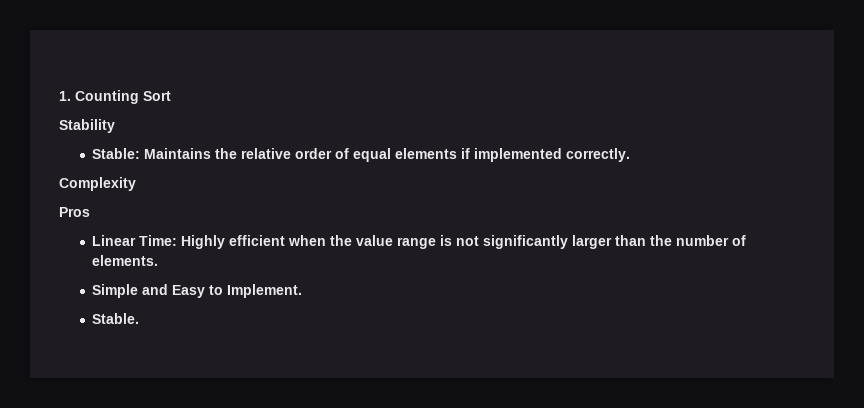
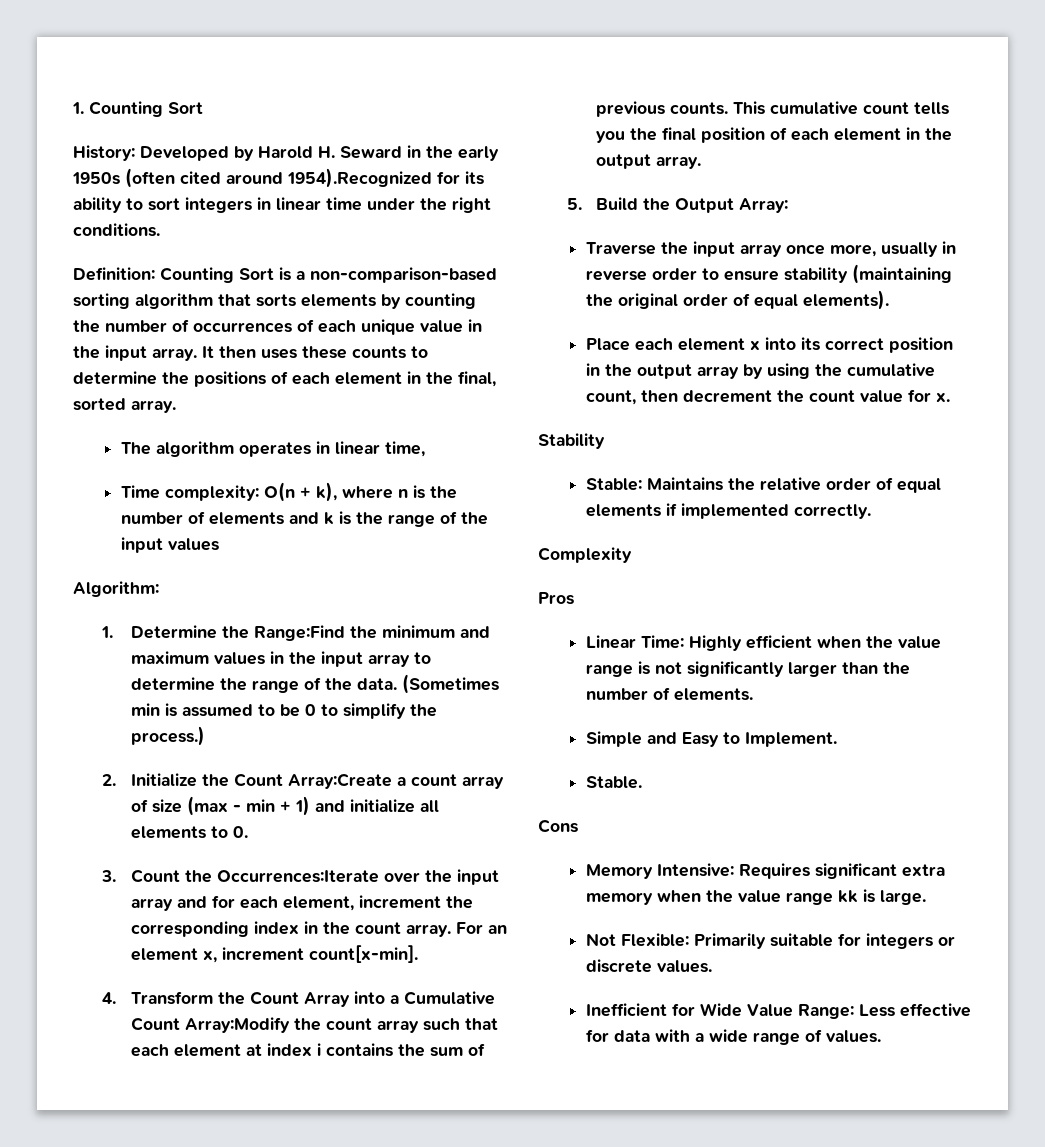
+ History: Developed by Harold H. Seward in the early 1950s (often cited around 1954).Recognized for its ability to sort integers in linear time under the right conditions.
+ Definition: Counting Sort is a non-comparison-based sorting algorithm that sorts elements by counting the number of occurrences of each unique value in the input array. It then uses these counts to determine the positions of each element in the final, sorted array.
+ The algorithm operates in linear time,
+ Time complexity: O(n + k), where n is the number of elements and k is the range of the input values
+ Algorithm:
+ 1. Determine the Range:Find the minimum and maximum values in the input array to determine the range of the data. (Sometimes min is assumed to be 0 to simplify the process.)
+ 2. Initialize the Count Array:Create a count array of size (max - min + 1) and initialize all elements to 0.
+ 3. Count the Occurrences:Iterate over the input array and for each element, increment the corresponding index in the count array. For an element x, increment count[x-min].
+ 4. Transform the Count Array into a Cumulative Count Array:Modify the count array such that each element at index i contains the sum of previous counts. This cumulative count tells you the final position of each element in the output array.
+ 5. Build the Output Array:
+ Traverse the input array once more, usually in reverse order to ensure stability (maintaining the original order of equal elements).
+ Place each element x into its correct position in the output array by using the cumulative count, then decrement the count value for x.
+ Cons
+ Memory Intensive: Requires significant extra memory when the value range kk is large.
+ Not Flexible: Primarily suitable for integers or discrete values.
+ Inefficient for Wide Value Range: Less effective for data with a wide range of values.

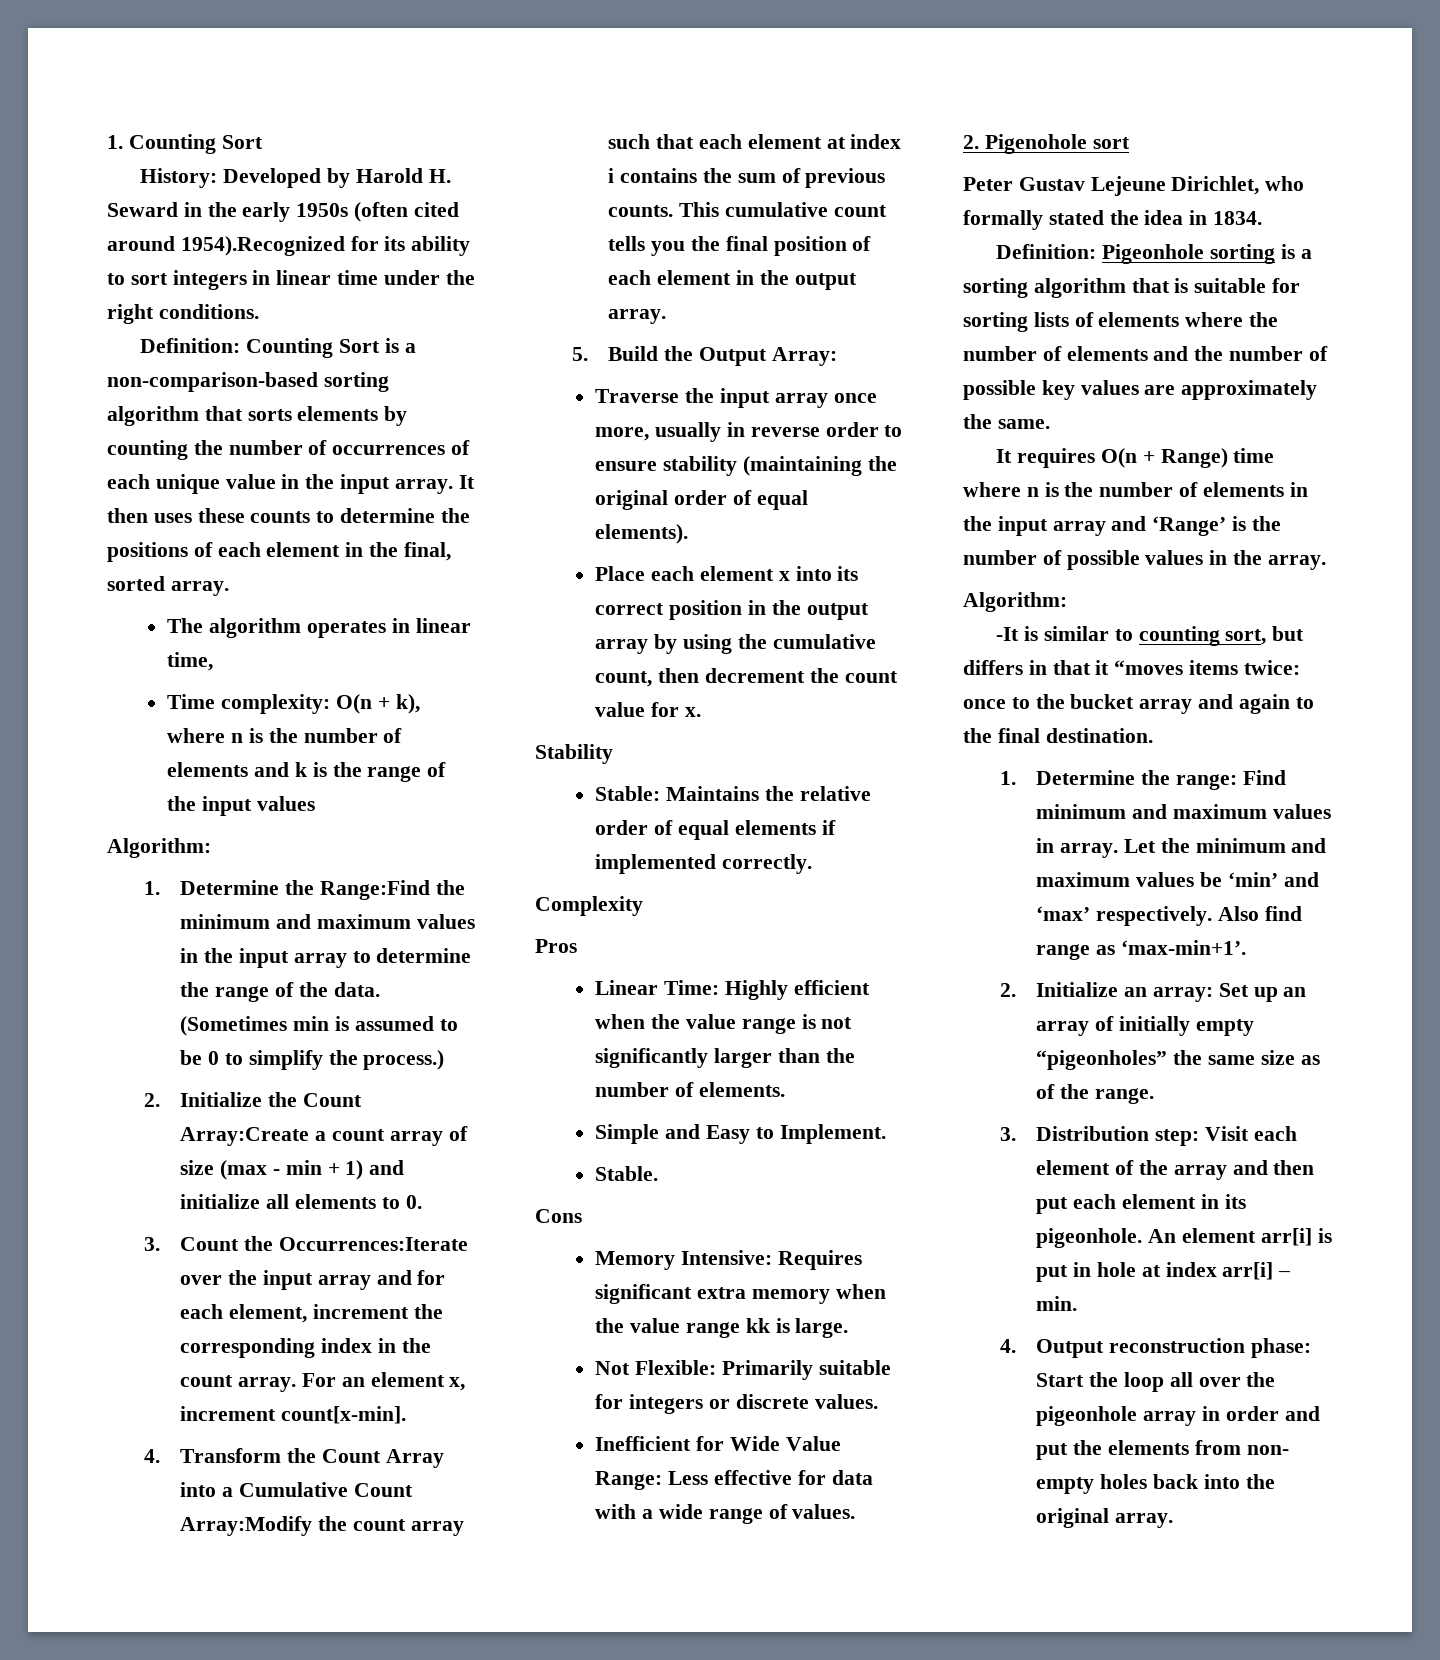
+ 2. Pigenohole sort
+ Peter Gustav Lejeune Dirichlet, who formally stated the idea in 1834.
+ Definition: Pigeonhole sorting is a sorting algorithm that is suitable for sorting lists of elements where the number of elements and the number of possible key values are approximately the same.
+ It requires O(n + Range) time where n is the number of elements in the input array and ‘Range’ is the number of possible values in the array.
+ Algorithm:
+ -It is similar to counting sort, but differs in that it “moves items twice: once to the bucket array and again to the final destination.
+ 1. Determine the range: Find minimum and maximum values in array. Let the minimum and maximum values be ‘min’ and ‘max’ respectively. Also find range as ‘max-min+1’.
+ 2. Initialize an array: Set up an array of initially empty “pigeonholes” the same size as of the range.
+ 3. Distribution step: Visit each element of the array and then put each element in its pigeonhole. An element arr[i] is put in hole at index arr[i] – min.
+ 4. Output reconstruction phase: Start the loop all over the pigeonhole array in order and put the elements from non- empty holes back into the original array.

